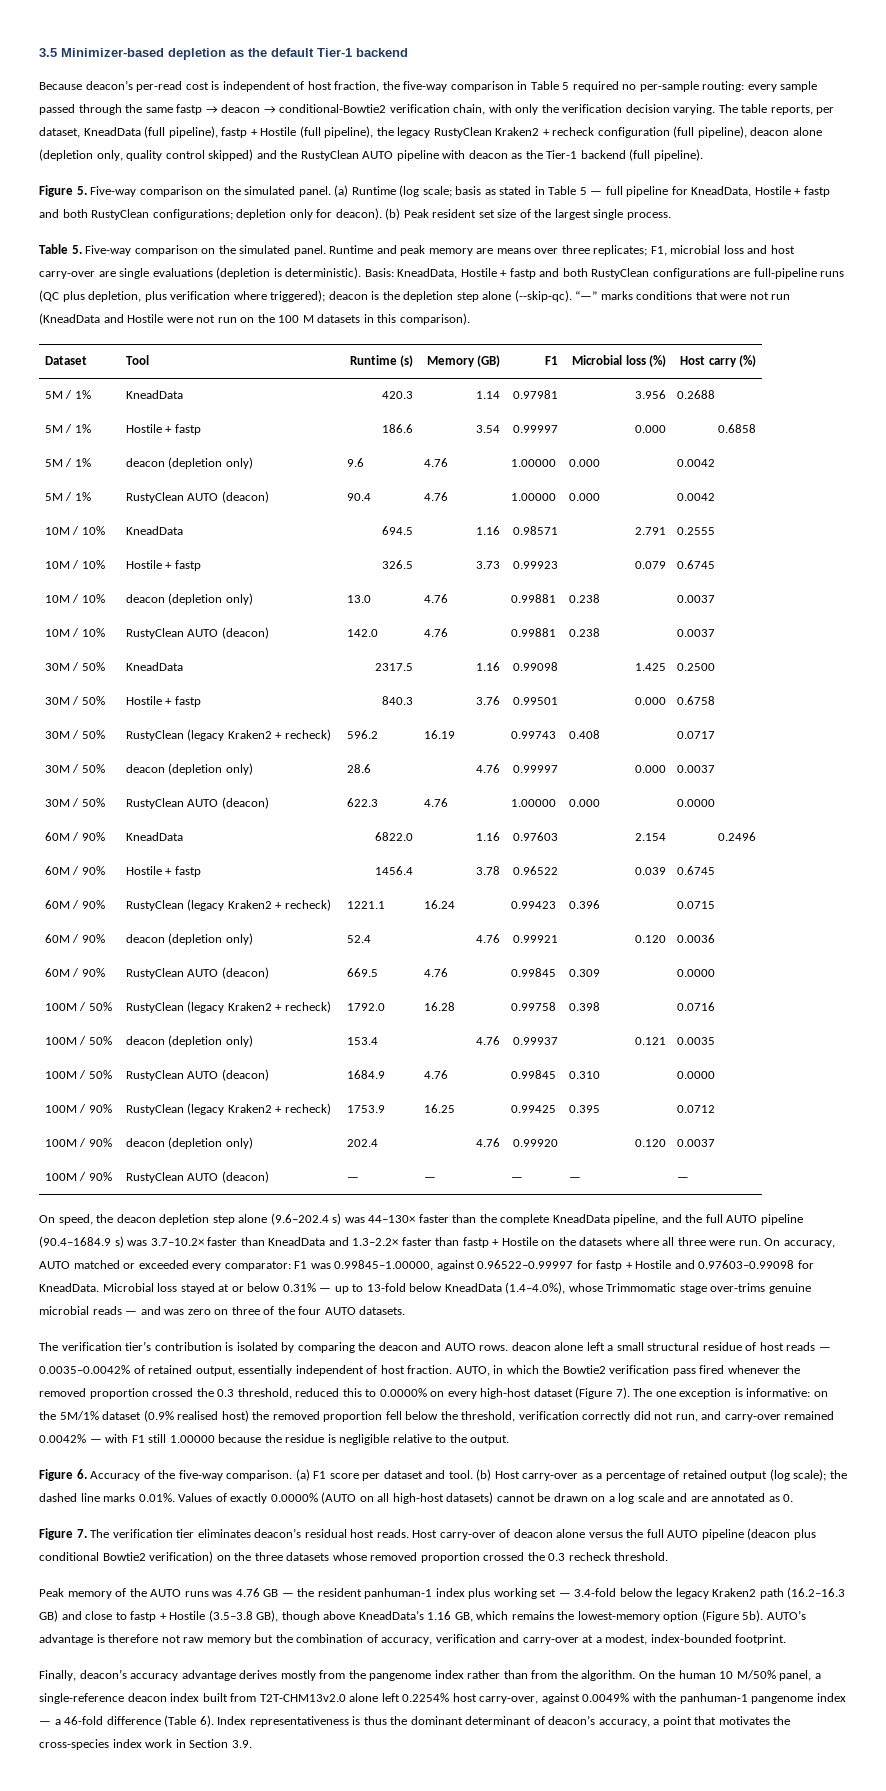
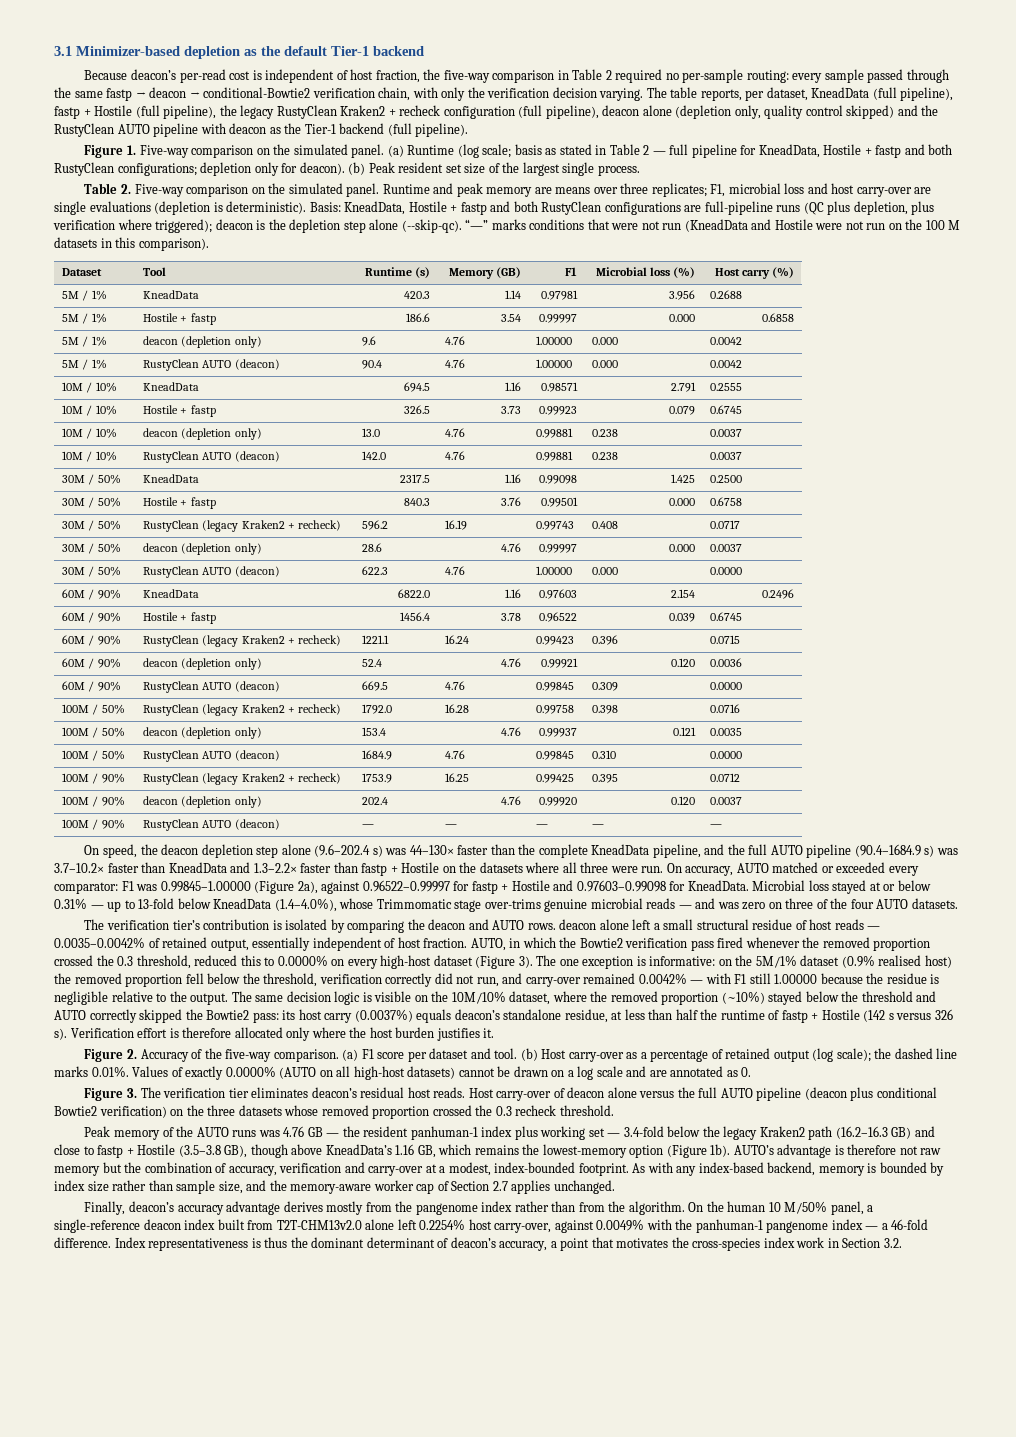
- 3.5 Minimizer-based depletion as the default Tier-1 backend
+ 3.1 Minimizer-based depletion as the default Tier-1 backend
- Because deacon’s per-read cost is independent of host fraction, the five-way comparison in Table 5 required no per-sample routing: every sample passed through the same fastp → deacon → conditional-Bowtie2 verification chain, with only the verification decision varying.
+ Because deacon’s per-read cost is independent of host fraction, the five-way comparison in Table 2 required no per-sample routing: every sample passed through the same fastp → deacon → conditional-Bowtie2 verification chain, with only the verification decision varying.
- Figure 5. Five-way comparison on the simulated panel.
+ Figure 1. Five-way comparison on the simulated panel.
- (a) Runtime (log scale; basis as stated in Table 5 — full pipeline for KneadData, Hostile + fastp and both RustyClean configurations; depletion only for deacon).
+ (a) Runtime (log scale; basis as stated in Table 2 — full pipeline for KneadData, Hostile + fastp and both RustyClean configurations; depletion only for deacon).
- Table 5. Five-way comparison on the simulated panel.
+ Table 2. Five-way comparison on the simulated panel.
- On accuracy, AUTO matched or exceeded every comparator: F1 was 0.99845–1.00000, against 0.96522–0.99997 for fastp + Hostile and 0.97603–0.99098 for KneadData.
+ On accuracy, AUTO matched or exceeded every comparator: F1 was 0.99845–1.00000 (Figure 2a), against 0.96522–0.99997 for fastp + Hostile and 0.97603–0.99098 for KneadData.
- AUTO, in which the Bowtie2 verification pass fired whenever the removed proportion crossed the 0.3 threshold, reduced this to 0.0000% on every high-host dataset (Figure 7).
+ AUTO, in which the Bowtie2 verification pass fired whenever the removed proportion crossed the 0.3 threshold, reduced this to 0.0000% on every high-host dataset (Figure 3).
- The one exception is informative: on the 5M/1% dataset (0.9% realised host) the removed proportion fell below the threshold, verification correctly did not run, and carry-over remained 0.0042% — with F1 still 1.00000 because the residue is negligible relative to the output.
- Figure 6. Accuracy of the five-way comparison.
+ The one exception is informative: on the 5M/1% dataset (0.9% realised host) the removed proportion fell below the threshold, verification correctly did not run, and carry-over remained 0.0042% — with F1 still 1.00000 because the residue is negligible relative to the output. The same decision logic is visible on the 10M/10% dataset, where the removed proportion (~10%) stayed below the threshold and AUTO correctly skipped the Bowtie2 pass: its host carry (0.0037%) equals deacon’s standalone residue, at less than half the runtime of fastp + Hostile (142 s versus 326 s). Verification effort is therefore allocated only where the host burden justifies it.
+ Figure 2. Accuracy of the five-way comparison.
- Figure 7. The verification tier eliminates deacon’s residual host reads.
+ Figure 3. The verification tier eliminates deacon’s residual host reads.
- Peak memory of the AUTO runs was 4.76 GB — the resident panhuman-1 index plus working set — 3.4-fold below the legacy Kraken2 path (16.2–16.3 GB) and close to fastp + Hostile (3.5–3.8 GB), though above KneadData’s 1.16 GB, which remains the lowest-memory option (Figure 5b).
+ Peak memory of the AUTO runs was 4.76 GB — the resident panhuman-1 index plus working set — 3.4-fold below the legacy Kraken2 path (16.2–16.3 GB) and close to fastp + Hostile (3.5–3.8 GB), though above KneadData’s 1.16 GB, which remains the lowest-memory option (Figure 1b).
+ As with any index-based backend, memory is bounded by index size rather than sample size, and the memory-aware worker cap of Section 2.7 applies unchanged.
- On the human 10 M/50% panel, a single-reference deacon index built from T2T-CHM13v2.0 alone left 0.2254% host carry-over, against 0.0049% with the panhuman-1 pangenome index — a 46-fold difference (Table 6).
+ On the human 10 M/50% panel, a single-reference deacon index built from T2T-CHM13v2.0 alone left 0.2254% host carry-over, against 0.0049% with the panhuman-1 pangenome index — a 46-fold difference.
- Index representativeness is thus the dominant determinant of deacon’s accuracy, a point that motivates the cross-species index work in Section 3.9.
+ Index representativeness is thus the dominant determinant of deacon’s accuracy, a point that motivates the cross-species index work in Section 3.2.

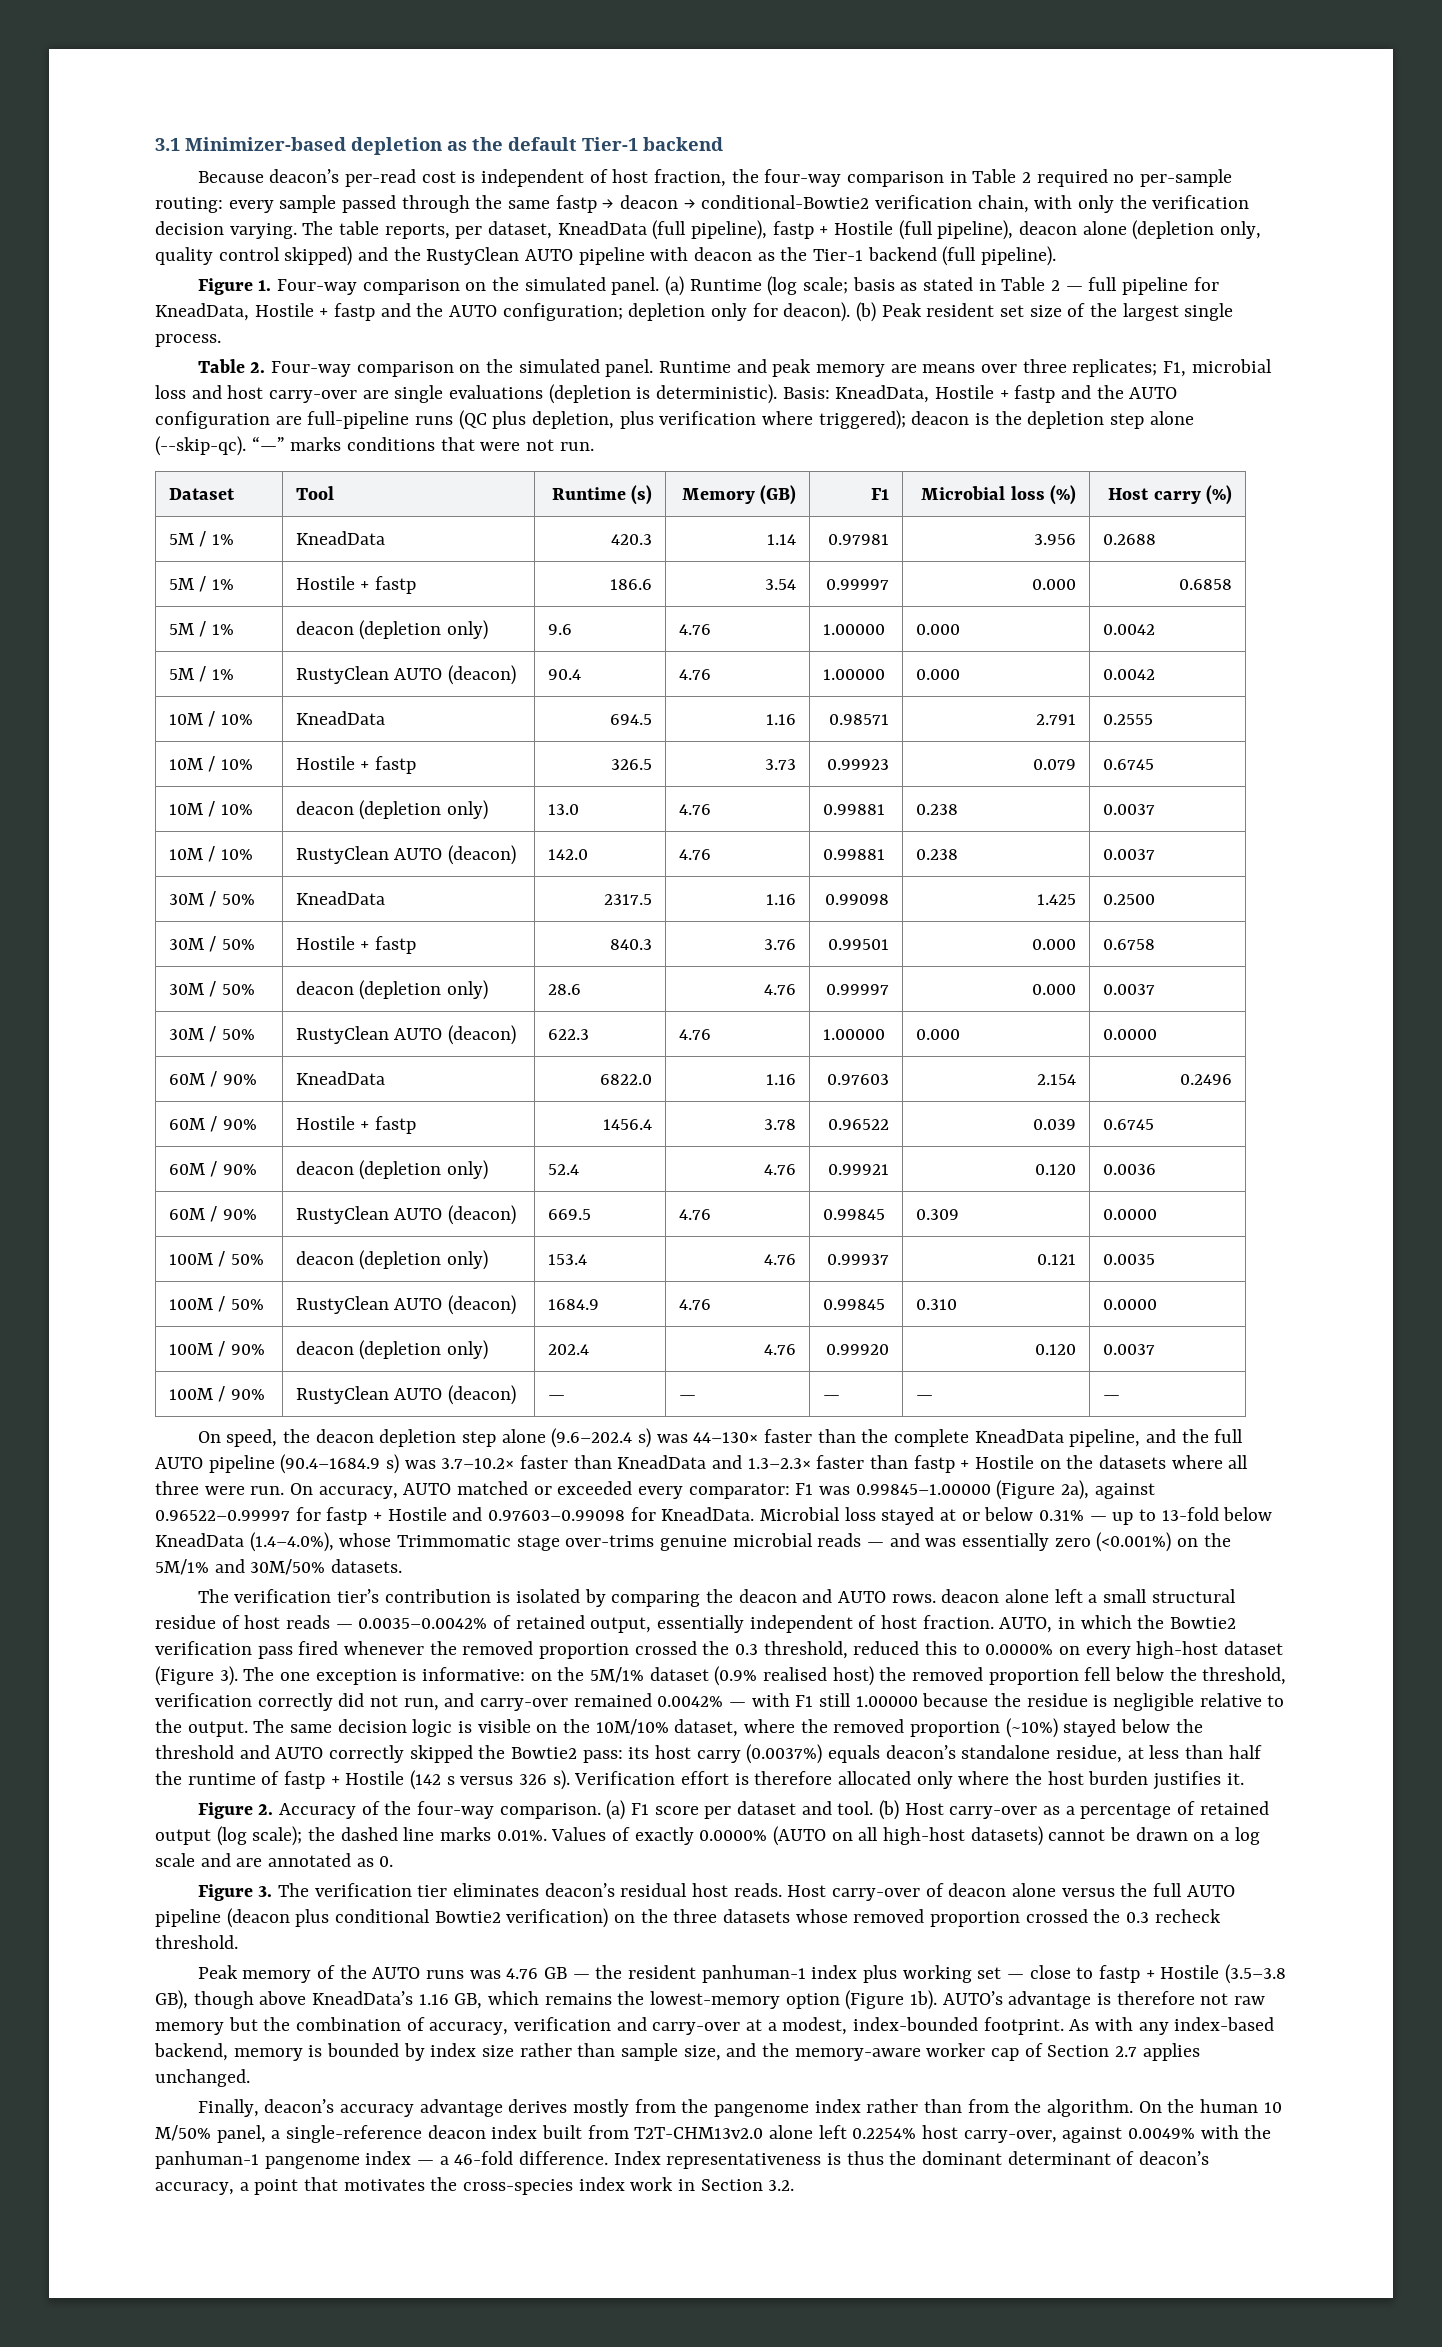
- Because deacon’s per-read cost is independent of host fraction, the five-way comparison in Table 2 required no per-sample routing: every sample passed through the same fastp → deacon → conditional-Bowtie2 verification chain, with only the verification decision varying.
+ Because deacon’s per-read cost is independent of host fraction, the four-way comparison in Table 2 required no per-sample routing: every sample passed through the same fastp → deacon → conditional-Bowtie2 verification chain, with only the verification decision varying.
- The table reports, per dataset, KneadData (full pipeline), fastp + Hostile (full pipeline), the legacy RustyClean Kraken2 + recheck configuration (full pipeline), deacon alone (depletion only, quality control skipped) and the RustyClean AUTO pipeline with deacon as the Tier-1 backend (full pipeline).
+ The table reports, per dataset, KneadData (full pipeline), fastp + Hostile (full pipeline), deacon alone (depletion only, quality control skipped) and the RustyClean AUTO pipeline with deacon as the Tier-1 backend (full pipeline).
- Figure 1. Five-way comparison on the simulated panel.
+ Figure 1. Four-way comparison on the simulated panel.
- (a) Runtime (log scale; basis as stated in Table 2 — full pipeline for KneadData, Hostile + fastp and both RustyClean configurations; depletion only for deacon).
+ (a) Runtime (log scale; basis as stated in Table 2 — full pipeline for KneadData, Hostile + fastp and the AUTO configuration; depletion only for deacon).
- Table 2. Five-way comparison on the simulated panel.
+ Table 2. Four-way comparison on the simulated panel.
- Basis: KneadData, Hostile + fastp and both RustyClean configurations are full-pipeline runs (QC plus depletion, plus verification where triggered); deacon is the depletion step alone (--skip-qc).
+ Basis: KneadData, Hostile + fastp and the AUTO configuration are full-pipeline runs (QC plus depletion, plus verification where triggered); deacon is the depletion step alone (--skip-qc).
- “—” marks conditions that were not run (KneadData and Hostile were not run on the 100 M datasets in this comparison).
+ “—” marks conditions that were not run.
- 30M / 50% | RustyClean (legacy Kraken2 + recheck) | 596.2 | 16.19 | 0.99743 | 0.408 | 0.0717
- 60M / 90% | RustyClean (legacy Kraken2 + recheck) | 1221.1 | 16.24 | 0.99423 | 0.396 | 0.0715
- 100M / 50% | RustyClean (legacy Kraken2 + recheck) | 1792.0 | 16.28 | 0.99758 | 0.398 | 0.0716
- 100M / 90% | RustyClean (legacy Kraken2 + recheck) | 1753.9 | 16.25 | 0.99425 | 0.395 | 0.0712
- On speed, the deacon depletion step alone (9.6–202.4 s) was 44–130× faster than the complete KneadData pipeline, and the full AUTO pipeline (90.4–1684.9 s) was 3.7–10.2× faster than KneadData and 1.3–2.2× faster than fastp + Hostile on the datasets where all three were run.
+ On speed, the deacon depletion step alone (9.6–202.4 s) was 44–130× faster than the complete KneadData pipeline, and the full AUTO pipeline (90.4–1684.9 s) was 3.7–10.2× faster than KneadData and 1.3–2.3× faster than fastp + Hostile on the datasets where all three were run.
- Microbial loss stayed at or below 0.31% — up to 13-fold below KneadData (1.4–4.0%), whose Trimmomatic stage over-trims genuine microbial reads — and was zero on three of the four AUTO datasets.
+ Microbial loss stayed at or below 0.31% — up to 13-fold below KneadData (1.4–4.0%), whose Trimmomatic stage over-trims genuine microbial reads — and was essentially zero (<0.001%) on the 5M/1% and 30M/50% datasets.
- Figure 2. Accuracy of the five-way comparison.
+ Figure 2. Accuracy of the four-way comparison.
- Peak memory of the AUTO runs was 4.76 GB — the resident panhuman-1 index plus working set — 3.4-fold below the legacy Kraken2 path (16.2–16.3 GB) and close to fastp + Hostile (3.5–3.8 GB), though above KneadData’s 1.16 GB, which remains the lowest-memory option (Figure 1b).
+ Peak memory of the AUTO runs was 4.76 GB — the resident panhuman-1 index plus working set — close to fastp + Hostile (3.5–3.8 GB), though above KneadData’s 1.16 GB, which remains the lowest-memory option (Figure 1b).

